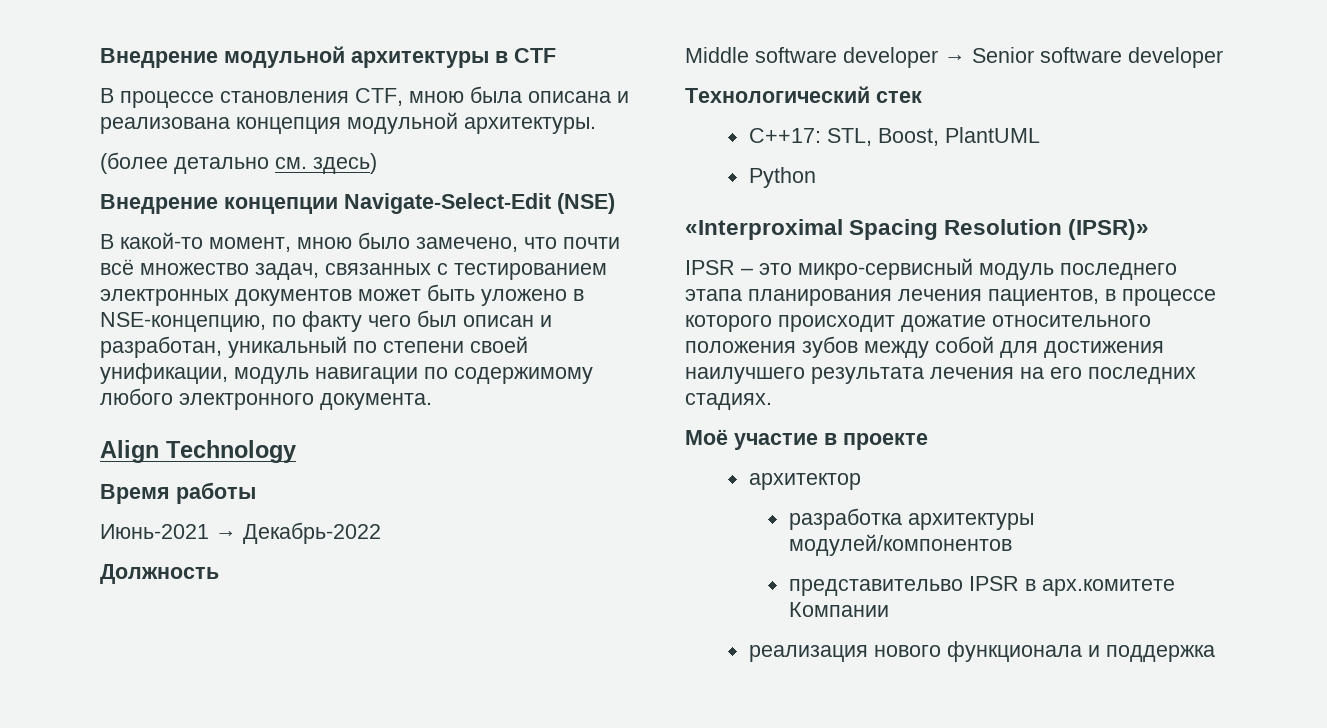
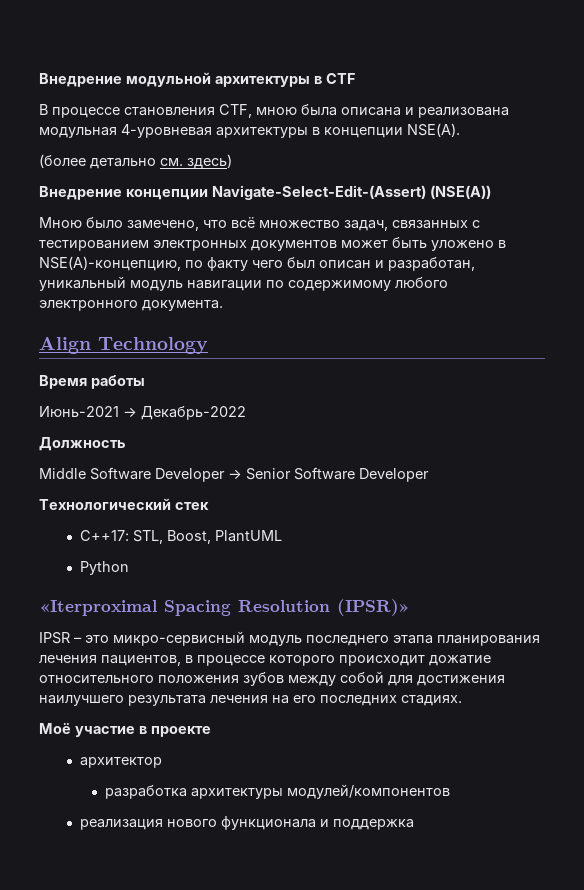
- В процессе становления CTF, мною была описана и реализована концепция модульной архитектуры.
+ В процессе становления CTF, мною была описана и реализована модульная 4-уровневая архитектуры в концепции NSE(A).
- Внедрение концепции Navigate-Select-Edit (NSE)
- В какой-то момент, мною было замечено, что почти всё множество задач, связанных с тестированием электронных документов может быть уложено в NSE-концепцию, по факту чего был описан и разработан, уникальный по степени своей унификации, модуль навигации по содержимому любого электронного документа.
+ Внедрение концепции Navigate-Select-Edit-(Assert) (NSE(A))
+ Мною было замечено, что всё множество задач, связанных с тестированием электронных документов может быть уложено в NSE(A)-концепцию, по факту чего был описан и разработан, уникальный модуль навигации по содержимому любого электронного документа.
- Middle software developer → Senior software developer
+ Middle Software Developer → Senior Software Developer
- «Interproximal Spacing Resolution (IPSR)»
+ «Iterproximal Spacing Resolution (IPSR)»
- представительво IPSR в арх.комитете Компании

